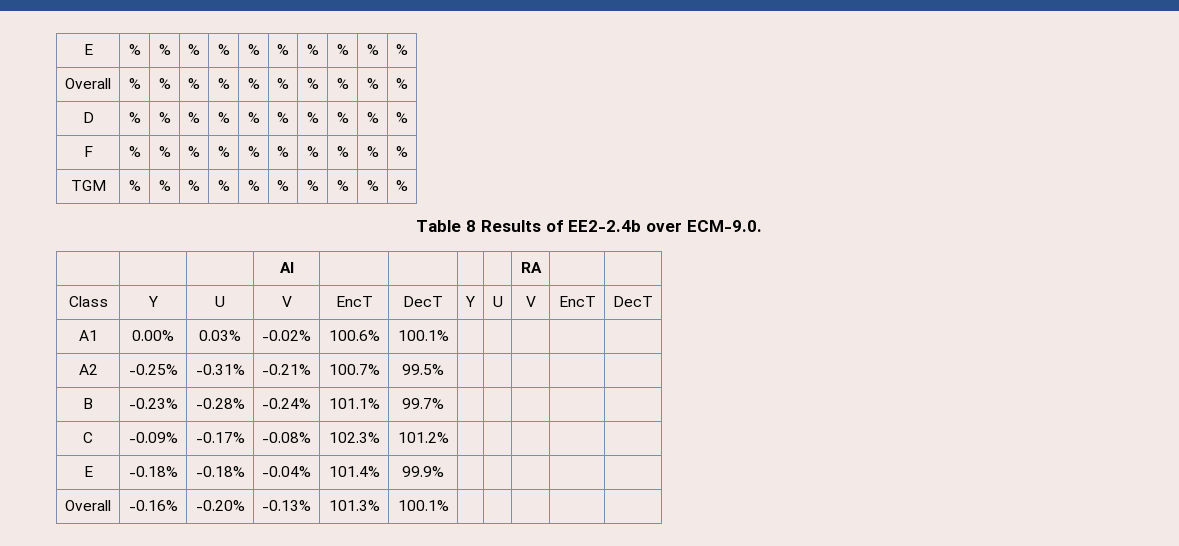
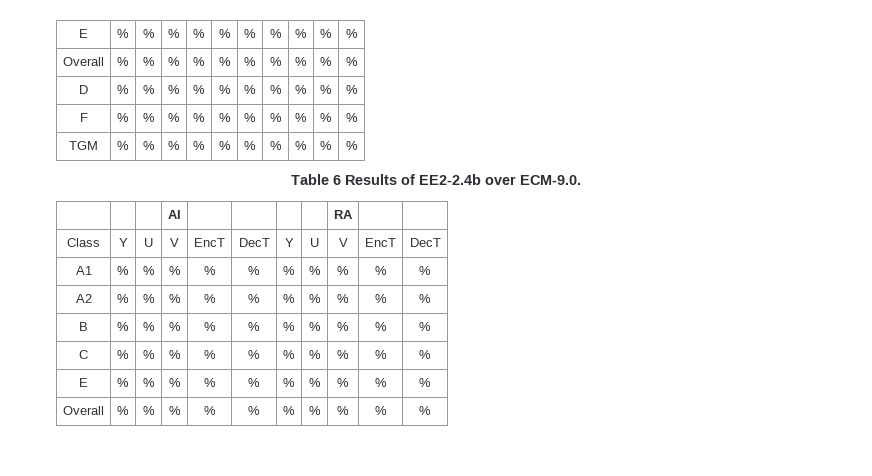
- Table 8 Results of EE2-2.4b over ECM-9.0.
+ Table 6 Results of EE2-2.4b over ECM-9.0.
- A1 | 0.00% | 0.03% | -0.02% | 100.6% | 100.1% | | | | |
- A2 | -0.25% | -0.31% | -0.21% | 100.7% | 99.5% | | | | |
- B | -0.23% | -0.28% | -0.24% | 101.1% | 99.7% | | | | |
- C | -0.09% | -0.17% | -0.08% | 102.3% | 101.2% | | | | |
- E | -0.18% | -0.18% | -0.04% | 101.4% | 99.9% | | | | |
- Overall | -0.16% | -0.20% | -0.13% | 101.3% | 100.1% | | | | |
+ A1 | % | % | % | % | % | % | % | % | % | %
+ A2 | % | % | % | % | % | % | % | % | % | %
+ B | % | % | % | % | % | % | % | % | % | %
+ C | % | % | % | % | % | % | % | % | % | %
+ E | % | % | % | % | % | % | % | % | % | %
+ Overall | % | % | % | % | % | % | % | % | % | %

